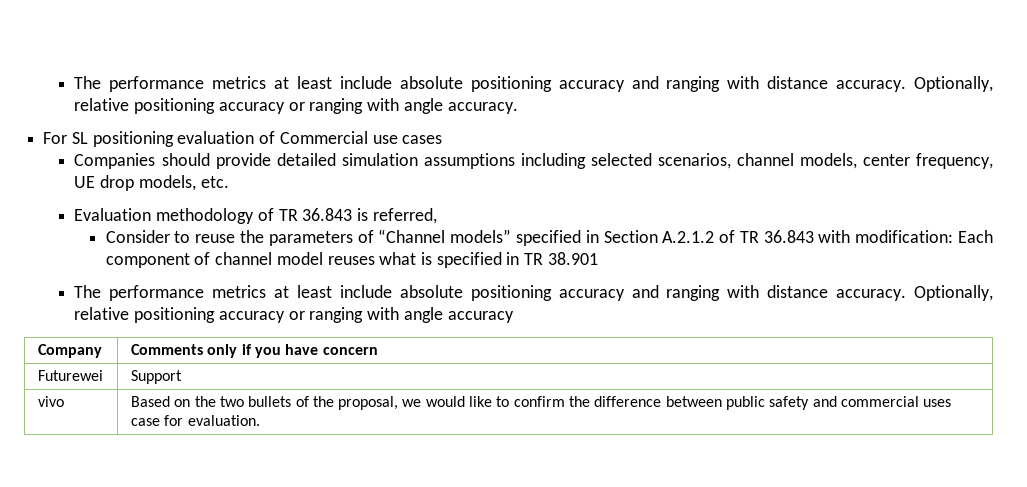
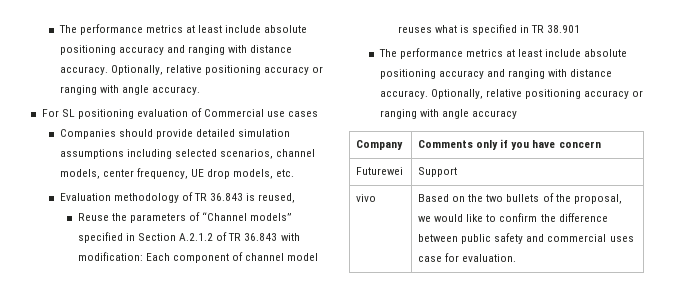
- Evaluation methodology of TR 36.843 is referred,
- Consider to reuse the parameters of “Channel models” specified in Section A.2.1.2 of TR 36.843 with modification: Each component of channel model reuses what is specified in TR 38.901
+ Evaluation methodology of TR 36.843 is reused,
+ Reuse the parameters of “Channel models” specified in Section A.2.1.2 of TR 36.843 with modification: Each component of channel model reuses what is specified in TR 38.901

